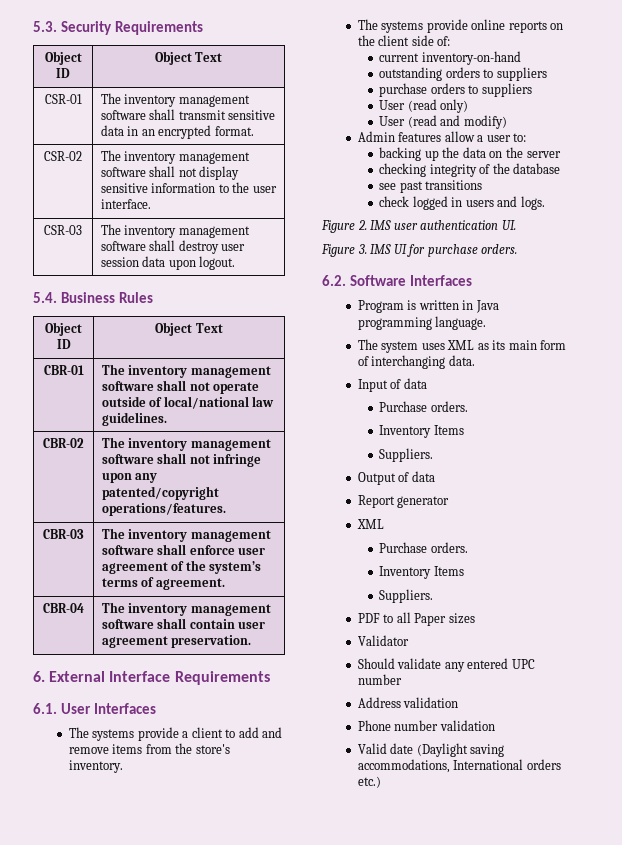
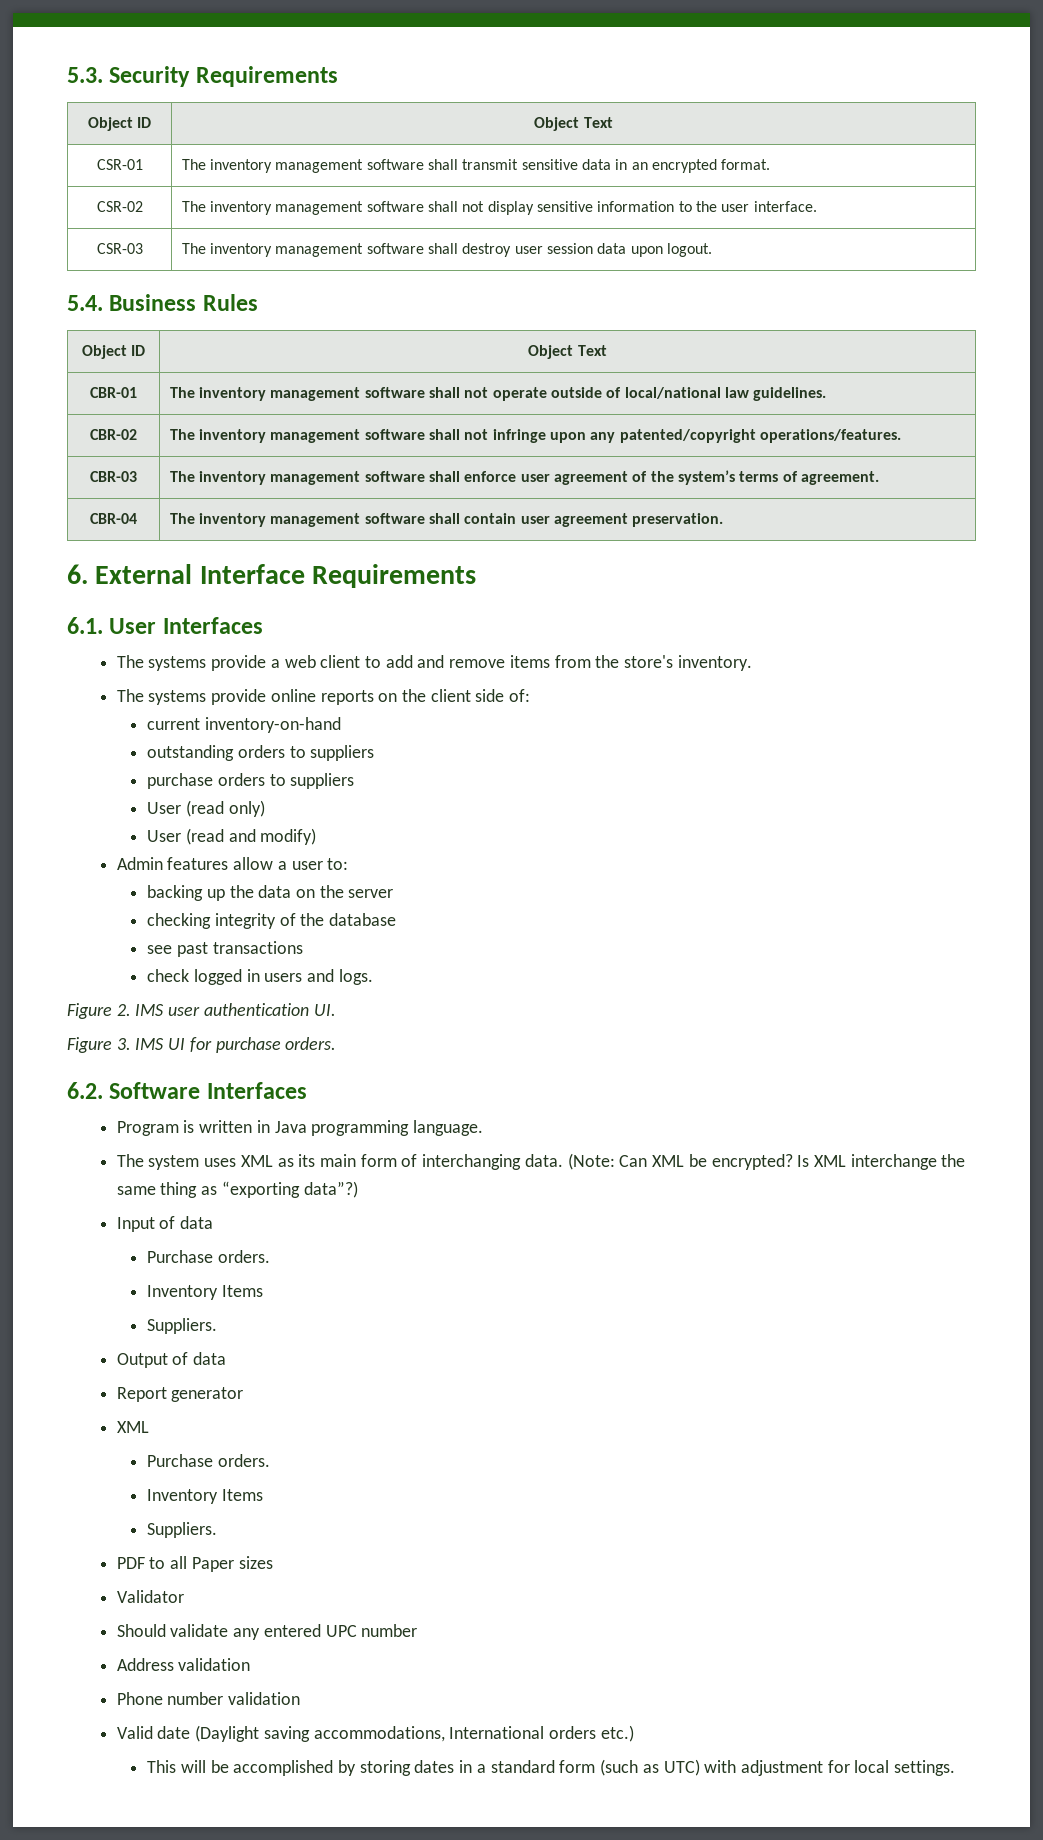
- The systems provide a client to add and remove items from the store's inventory.
+ The systems provide a web client to add and remove items from the store's inventory.
- see past transitions
+ see past transactions
+ (Note: Can XML be encrypted? Is XML interchange the same thing as “exporting data”?)
+ This will be accomplished by storing dates in a standard form (such as UTC) with adjustment for local settings.

